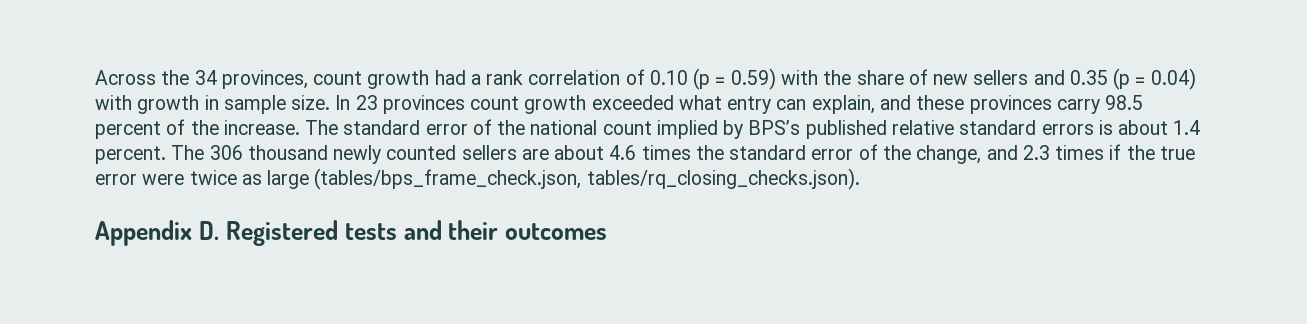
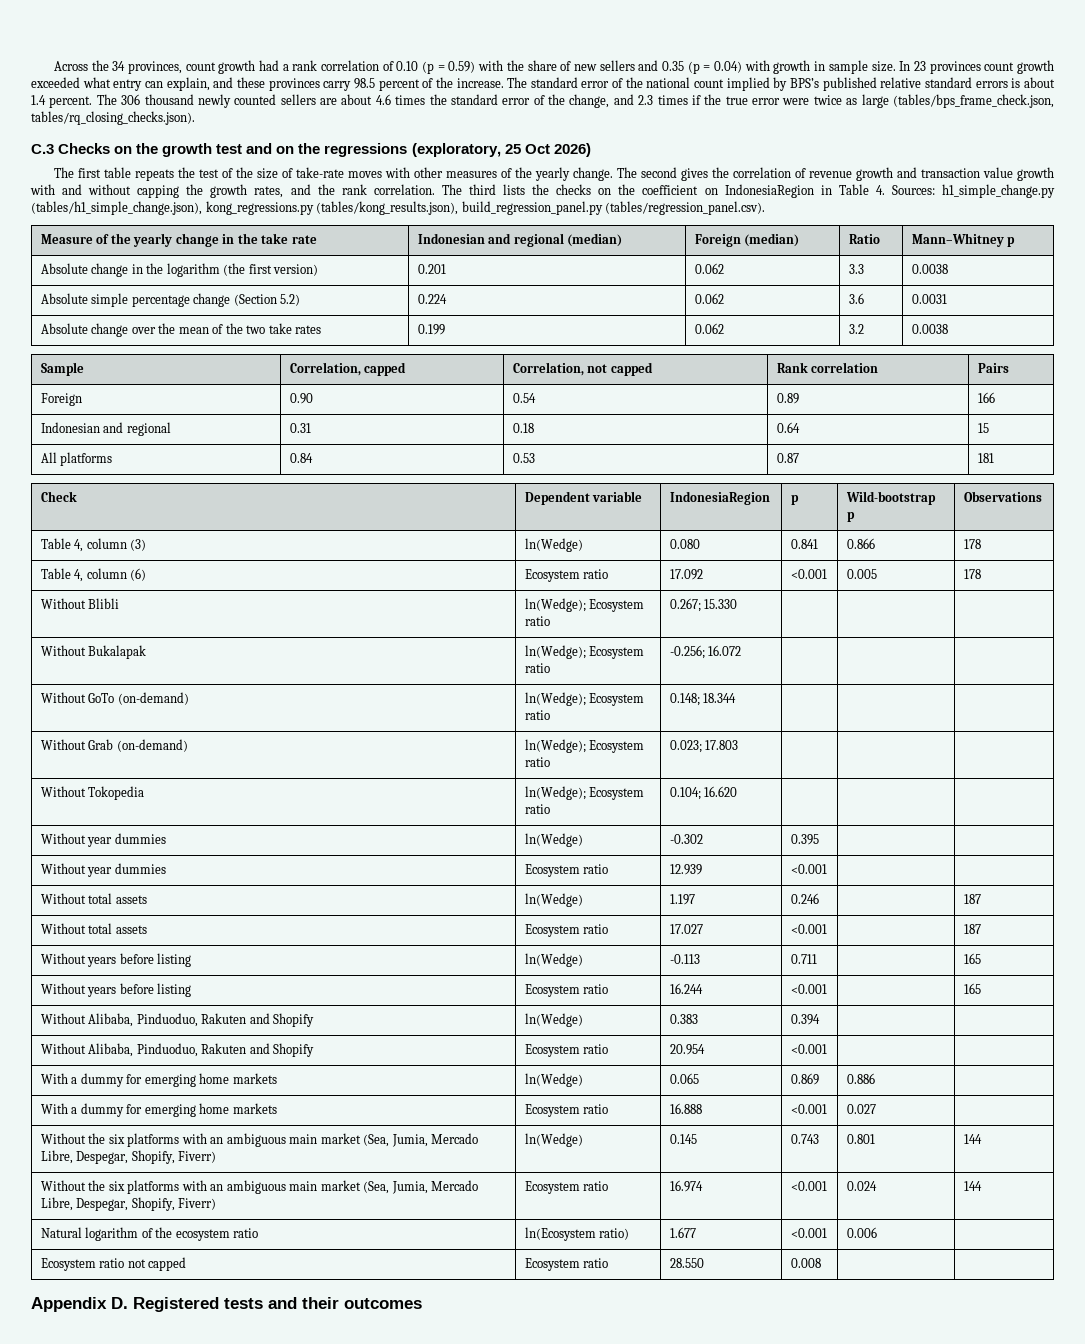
+ C.3 Checks on the growth test and on the regressions (exploratory, 25 Oct 2026)
+ The first table repeats the test of the size of take-rate moves with other measures of the yearly change. The second gives the correlation of revenue growth and transaction value growth with and without capping the growth rates, and the rank correlation. The third lists the checks on the coefficient on IndonesiaRegion in Table 4. Sources: h1_simple_change.py (tables/h1_simple_change.json), kong_regressions.py (tables/kong_results.json), build_regression_panel.py (tables/regression_panel.csv).
+ Measure of the yearly change in the take rate | Indonesian and regional (median) | Foreign (median) | Ratio | Mann–Whitney p
+ Absolute change in the logarithm (the first version) | 0.201 | 0.062 | 3.3 | 0.0038
+ Absolute simple percentage change (Section 5.2) | 0.224 | 0.062 | 3.6 | 0.0031
+ Absolute change over the mean of the two take rates | 0.199 | 0.062 | 3.2 | 0.0038
+ Sample | Correlation, capped | Correlation, not capped | Rank correlation | Pairs
+ Foreign | 0.90 | 0.54 | 0.89 | 166
+ Indonesian and regional | 0.31 | 0.18 | 0.64 | 15
+ All platforms | 0.84 | 0.53 | 0.87 | 181
+ Check | Dependent variable | IndonesiaRegion | p | Wild-bootstrap p | Observations
+ Table 4, column (3) | ln(Wedge) | 0.080 | 0.841 | 0.866 | 178
+ Table 4, column (6) | Ecosystem ratio | 17.092 | <0.001 | 0.005 | 178
+ Without Blibli | ln(Wedge); Ecosystem ratio | 0.267; 15.330 | | |
+ Without Bukalapak | ln(Wedge); Ecosystem ratio | -0.256; 16.072 | | |
+ Without GoTo (on-demand) | ln(Wedge); Ecosystem ratio | 0.148; 18.344 | | |
+ Without Grab (on-demand) | ln(Wedge); Ecosystem ratio | 0.023; 17.803 | | |
+ Without Tokopedia | ln(Wedge); Ecosystem ratio | 0.104; 16.620 | | |
+ Without year dummies | ln(Wedge) | -0.302 | 0.395 | |
+ Without year dummies | Ecosystem ratio | 12.939 | <0.001 | |
+ Without total assets | ln(Wedge) | 1.197 | 0.246 | | 187
+ Without total assets | Ecosystem ratio | 17.027 | <0.001 | | 187
+ Without years before listing | ln(Wedge) | -0.113 | 0.711 | | 165
+ Without years before listing | Ecosystem ratio | 16.244 | <0.001 | | 165
+ Without Alibaba, Pinduoduo, Rakuten and Shopify | ln(Wedge) | 0.383 | 0.394 | |
+ Without Alibaba, Pinduoduo, Rakuten and Shopify | Ecosystem ratio | 20.954 | <0.001 | |
+ With a dummy for emerging home markets | ln(Wedge) | 0.065 | 0.869 | 0.886 |
+ With a dummy for emerging home markets | Ecosystem ratio | 16.888 | <0.001 | 0.027 |
+ Without the six platforms with an ambiguous main market (Sea, Jumia, Mercado Libre, Despegar, Shopify, Fiverr) | ln(Wedge) | 0.145 | 0.743 | 0.801 | 144
+ Without the six platforms with an ambiguous main market (Sea, Jumia, Mercado Libre, Despegar, Shopify, Fiverr) | Ecosystem ratio | 16.974 | <0.001 | 0.024 | 144
+ Natural logarithm of the ecosystem ratio | ln(Ecosystem ratio) | 1.677 | <0.001 | 0.006 |
+ Ecosystem ratio not capped | Ecosystem ratio | 28.550 | 0.008 | |

